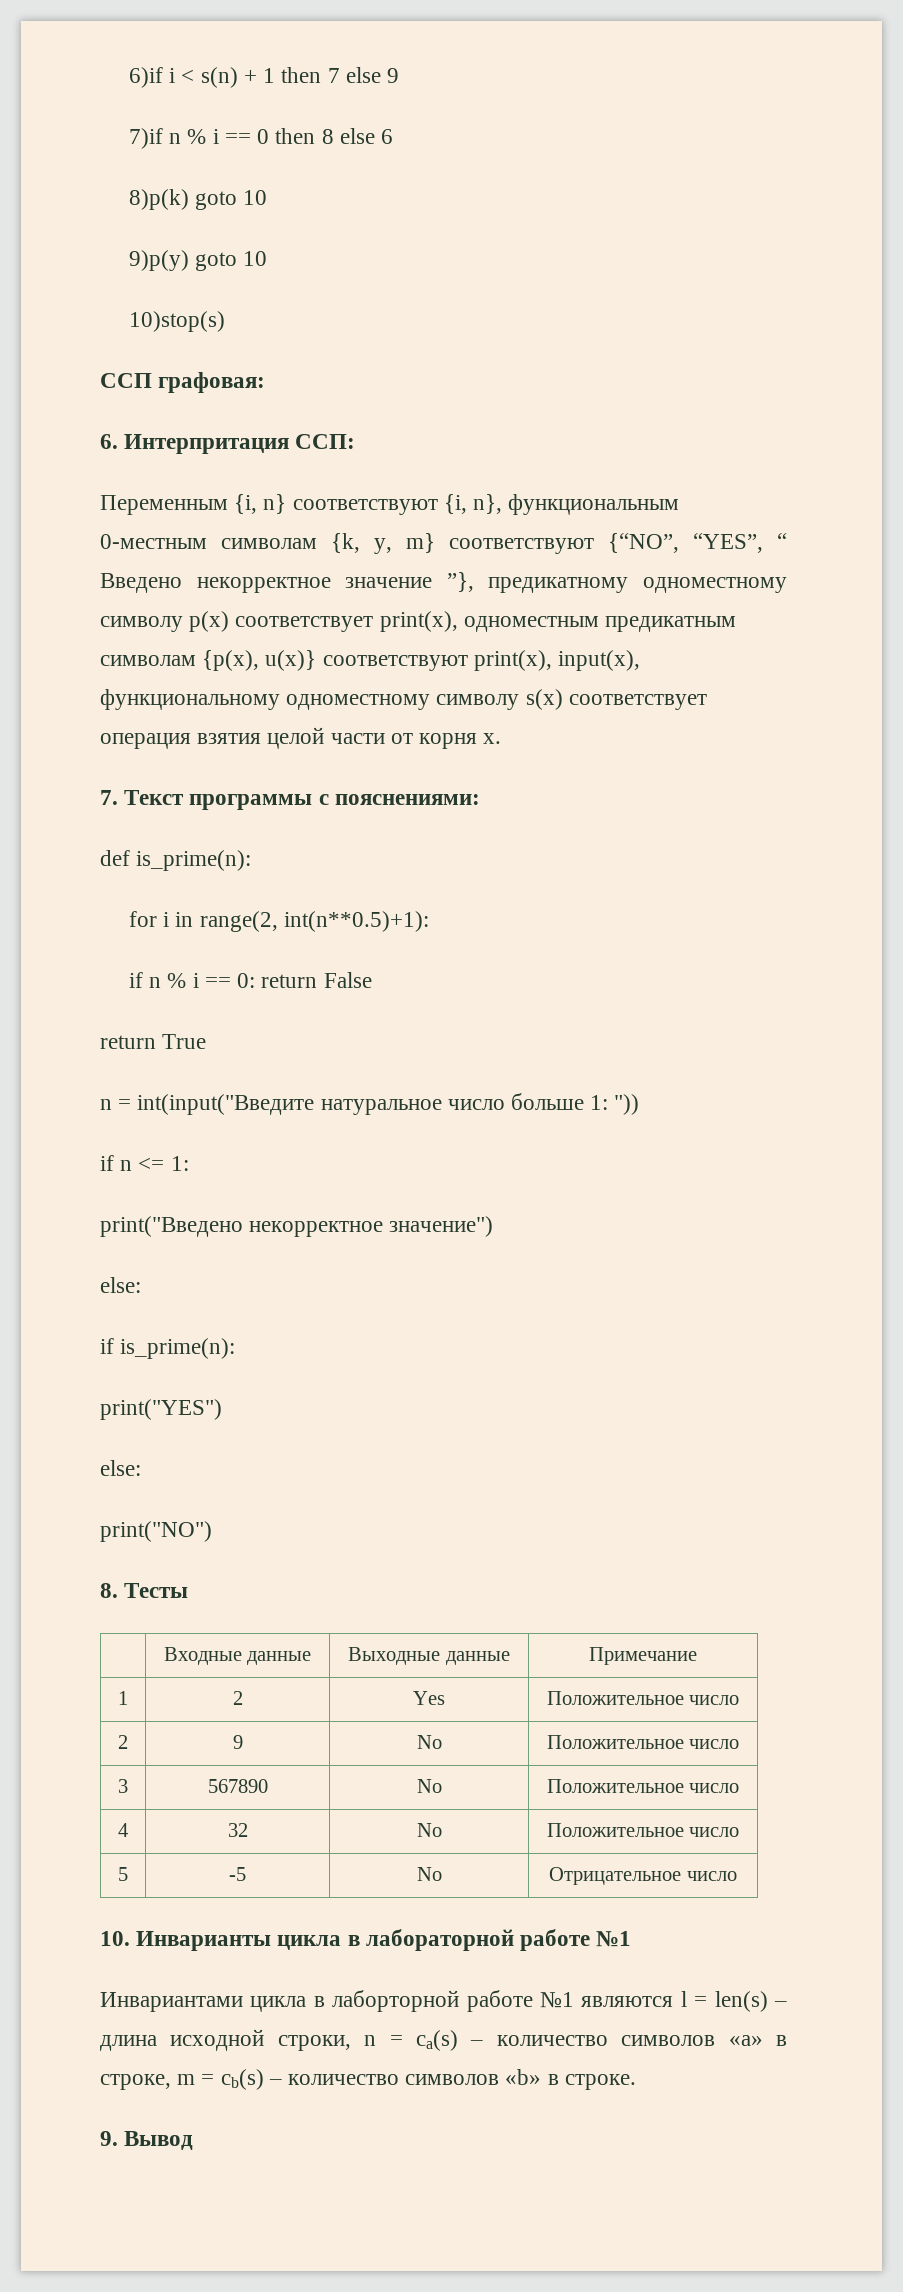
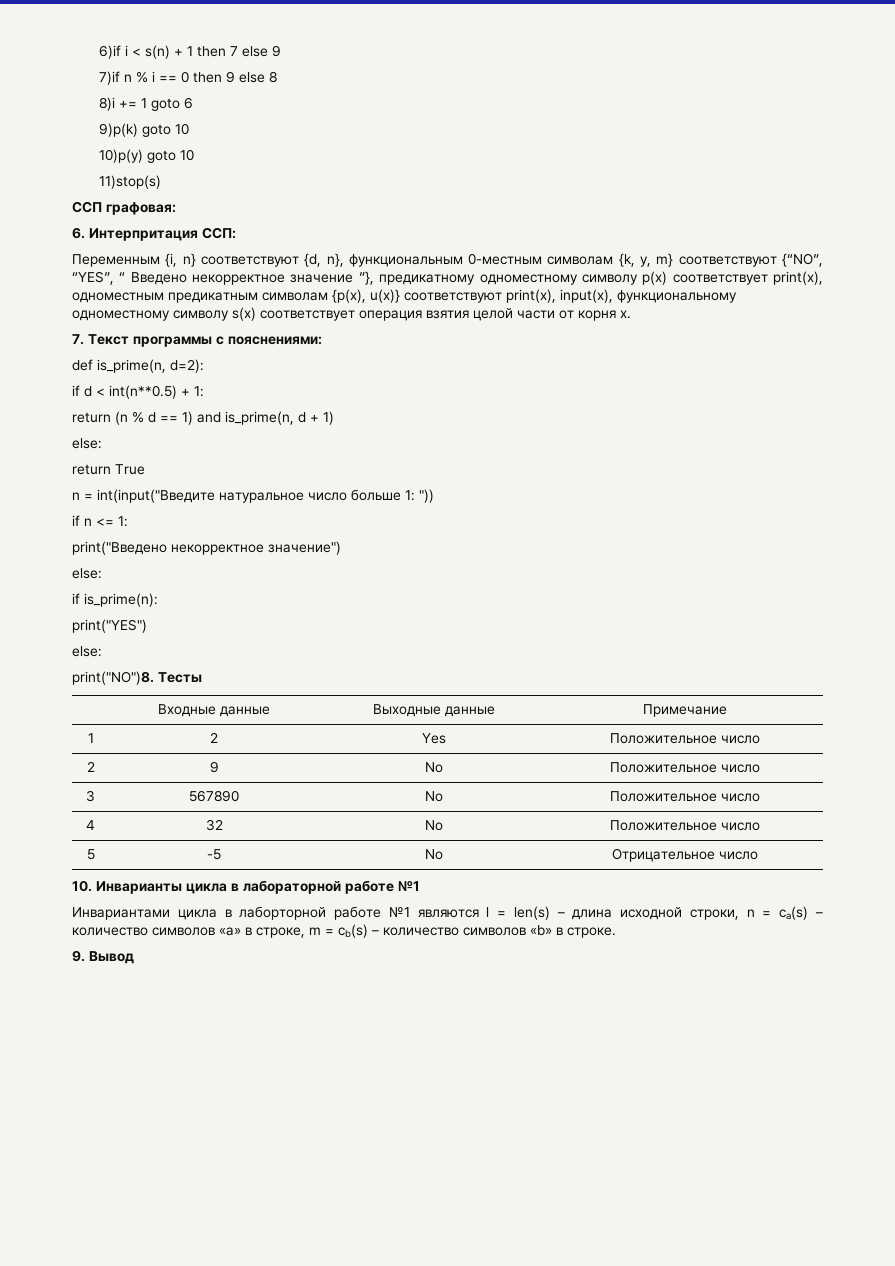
- 7)if n % i == 0 then 8 else 6
+ 7)if n % i == 0 then 9 else 8
+ 8)i += 1 goto 6
- 8)p(k) goto 10
- 9)p(y) goto 10
- 10)stop(s)
+ 9)p(k) goto 10
+ 10)p(y) goto 10
+ 11)stop(s)
- Переменным {i, n} соответствуют {i, n}, функциональным 0-местным символам {k, y, m} соответствуют {“NO”, “YES”, “ Введено некорректное значение ”}, предикатному одноместному символу p(x) соответствует print(x), одноместным предикатным символам {p(x), u(x)} соответствуют print(x), input(x), функциональному одноместному символу s(x) соответствует операция взятия целой части от корня x.
+ Переменным {i, n} соответствуют {d, n}, функциональным 0-местным символам {k, y, m} соответствуют {“NO”, “YES”, “ Введено некорректное значение ”}, предикатному одноместному символу p(x) соответствует print(x), одноместным предикатным символам {p(x), u(x)} соответствуют print(x), input(x), функциональному одноместному символу s(x) соответствует операция взятия целой части от корня x.
- def is_prime(n):
- for i in range(2, int(n**0.5)+1):
- if n % i == 0: return False
+ def is_prime(n, d=2):
+ if d < int(n**0.5) + 1:
+ return (n % d == 1) and is_prime(n, d + 1)
+ else:
- print("NO")
- 8. Тесты
+ print("NO")8. Тесты

